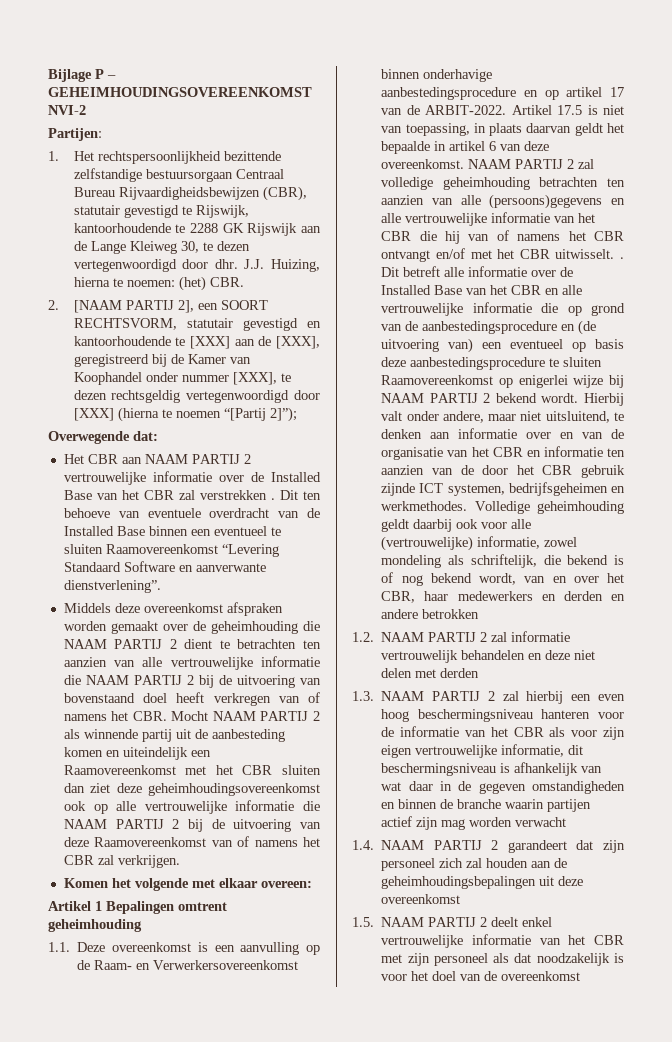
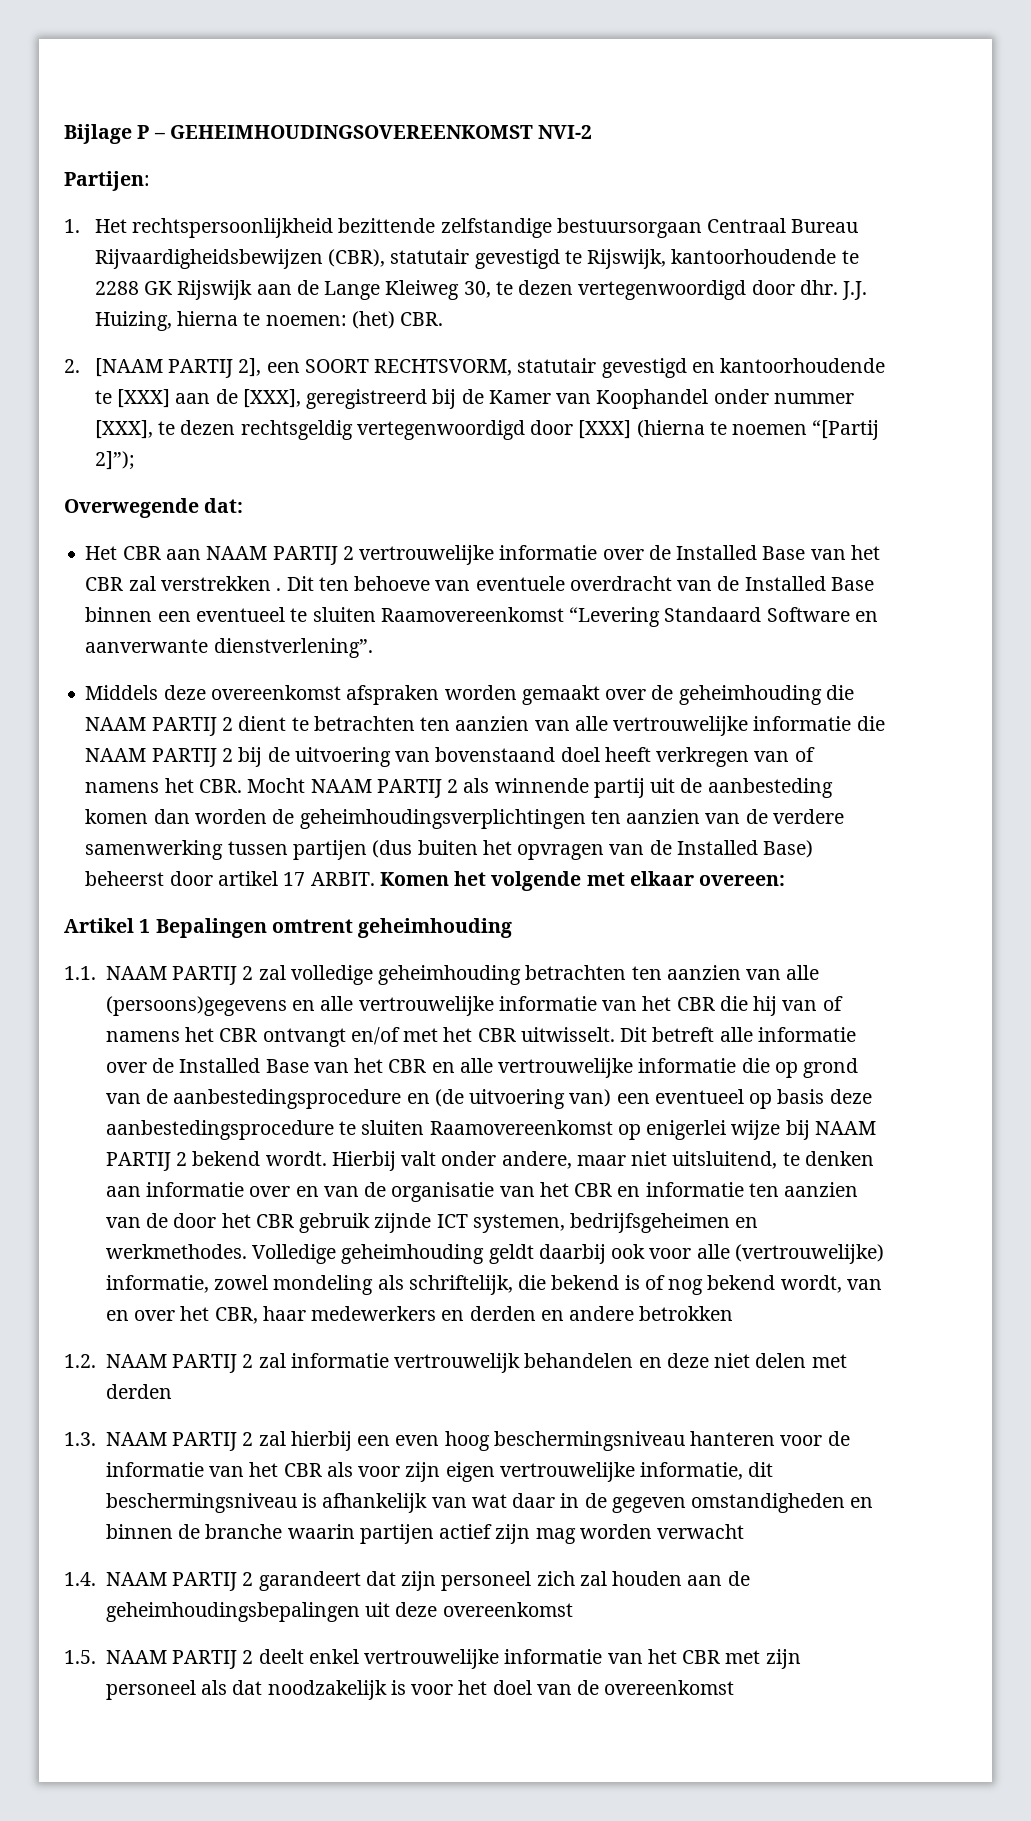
- Middels deze overeenkomst afspraken worden gemaakt over de geheimhouding die NAAM PARTIJ 2 dient te betrachten ten aanzien van alle vertrouwelijke informatie die NAAM PARTIJ 2 bij de uitvoering van bovenstaand doel heeft verkregen van of namens het CBR. Mocht NAAM PARTIJ 2 als winnende partij uit de aanbesteding komen en uiteindelijk een Raamovereenkomst met het CBR sluiten dan ziet deze geheimhoudingsovereenkomst ook op alle vertrouwelijke informatie die NAAM PARTIJ 2 bij de uitvoering van deze Raamovereenkomst van of namens het CBR zal verkrijgen.
- Komen het volgende met elkaar overeen:
+ Middels deze overeenkomst afspraken worden gemaakt over de geheimhouding die NAAM PARTIJ 2 dient te betrachten ten aanzien van alle vertrouwelijke informatie die NAAM PARTIJ 2 bij de uitvoering van bovenstaand doel heeft verkregen van of namens het CBR. Mocht NAAM PARTIJ 2 als winnende partij uit de aanbesteding komen dan worden de geheimhoudingsverplichtingen ten aanzien van de verdere samenwerking tussen partijen (dus buiten het opvragen van de Installed Base) beheerst door artikel 17 ARBIT. Komen het volgende met elkaar overeen:
- 1.1. Deze overeenkomst is een aanvulling op de Raam- en Verwerkersovereenkomst binnen onderhavige aanbestedingsprocedure en op artikel 17 van de ARBIT-2022. Artikel 17.5 is niet van toepassing, in plaats daarvan geldt het bepaalde in artikel 6 van deze overeenkomst. NAAM PARTIJ 2 zal volledige geheimhouding betrachten ten aanzien van alle (persoons)gegevens en alle vertrouwelijke informatie van het CBR die hij van of namens het CBR ontvangt en/of met het CBR uitwisselt. .
+ 1.1. NAAM PARTIJ 2 zal volledige geheimhouding betrachten ten aanzien van alle (persoons)gegevens en alle vertrouwelijke informatie van het CBR die hij van of namens het CBR ontvangt en/of met het CBR uitwisselt.

